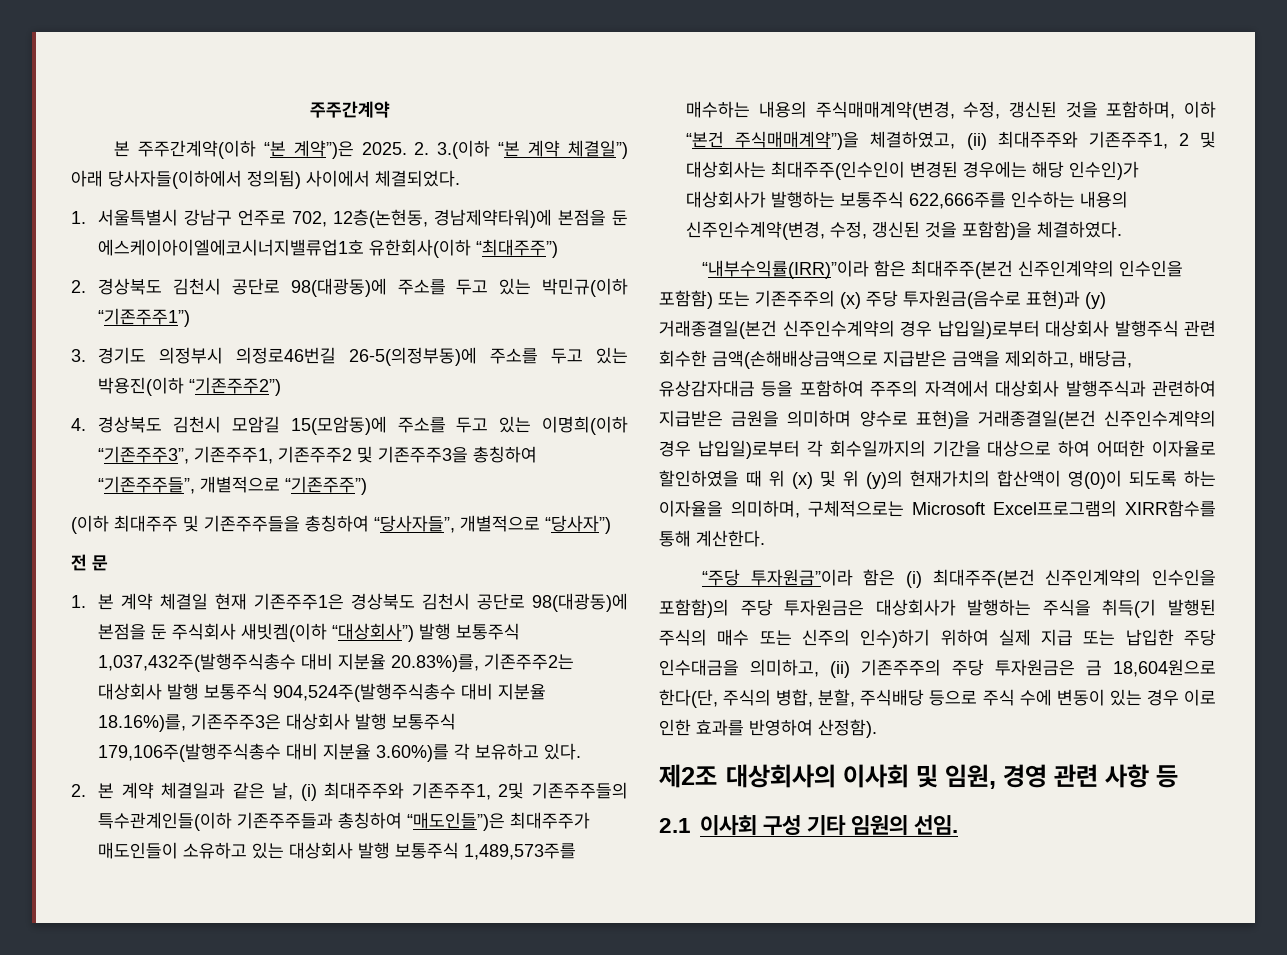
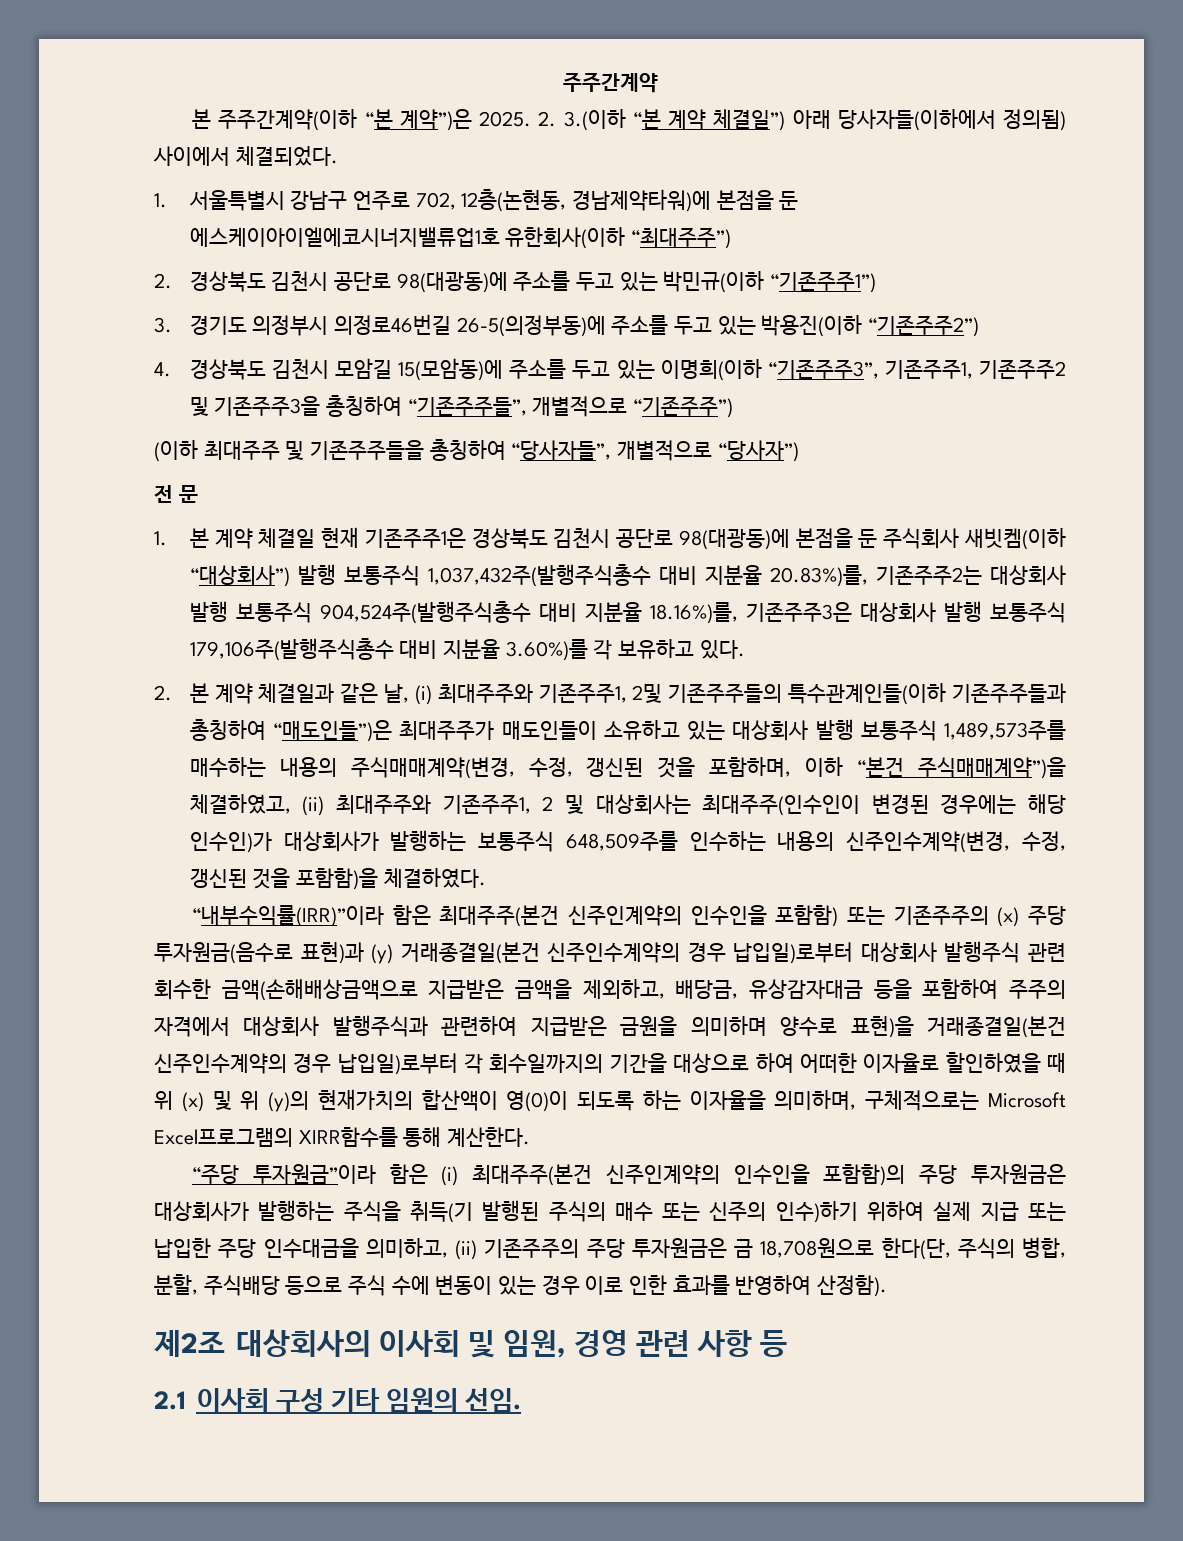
- 2. 본 계약 체결일과 같은 날, (i) 최대주주와 기존주주1, 2및 기존주주들의 특수관계인들(이하 기존주주들과 총칭하여 “매도인들”)은 최대주주가 매도인들이 소유하고 있는 대상회사 발행 보통주식 1,489,573주를 매수하는 내용의 주식매매계약(변경, 수정, 갱신된 것을 포함하며, 이하 “본건 주식매매계약”)을 체결하였고, (ii) 최대주주와 기존주주1, 2 및 대상회사는 최대주주(인수인이 변경된 경우에는 해당 인수인)가 대상회사가 발행하는 보통주식 622,666주를 인수하는 내용의 신주인수계약(변경, 수정, 갱신된 것을 포함함)을 체결하였다.
+ 2. 본 계약 체결일과 같은 날, (i) 최대주주와 기존주주1, 2및 기존주주들의 특수관계인들(이하 기존주주들과 총칭하여 “매도인들”)은 최대주주가 매도인들이 소유하고 있는 대상회사 발행 보통주식 1,489,573주를 매수하는 내용의 주식매매계약(변경, 수정, 갱신된 것을 포함하며, 이하 “본건 주식매매계약”)을 체결하였고, (ii) 최대주주와 기존주주1, 2 및 대상회사는 최대주주(인수인이 변경된 경우에는 해당 인수인)가 대상회사가 발행하는 보통주식 648,509주를 인수하는 내용의 신주인수계약(변경, 수정, 갱신된 것을 포함함)을 체결하였다.
- “주당 투자원금”이라 함은 (i) 최대주주(본건 신주인계약의 인수인을 포함함)의 주당 투자원금은 대상회사가 발행하는 주식을 취득(기 발행된 주식의 매수 또는 신주의 인수)하기 위하여 실제 지급 또는 납입한 주당 인수대금을 의미하고, (ii) 기존주주의 주당 투자원금은 금 18,604원으로 한다(단, 주식의 병합, 분할, 주식배당 등으로 주식 수에 변동이 있는 경우 이로 인한 효과를 반영하여 산정함).
+ “주당 투자원금”이라 함은 (i) 최대주주(본건 신주인계약의 인수인을 포함함)의 주당 투자원금은 대상회사가 발행하는 주식을 취득(기 발행된 주식의 매수 또는 신주의 인수)하기 위하여 실제 지급 또는 납입한 주당 인수대금을 의미하고, (ii) 기존주주의 주당 투자원금은 금 18,708원으로 한다(단, 주식의 병합, 분할, 주식배당 등으로 주식 수에 변동이 있는 경우 이로 인한 효과를 반영하여 산정함).

